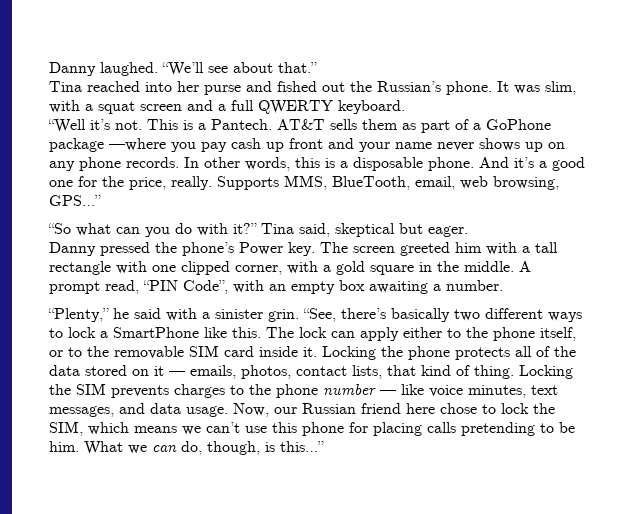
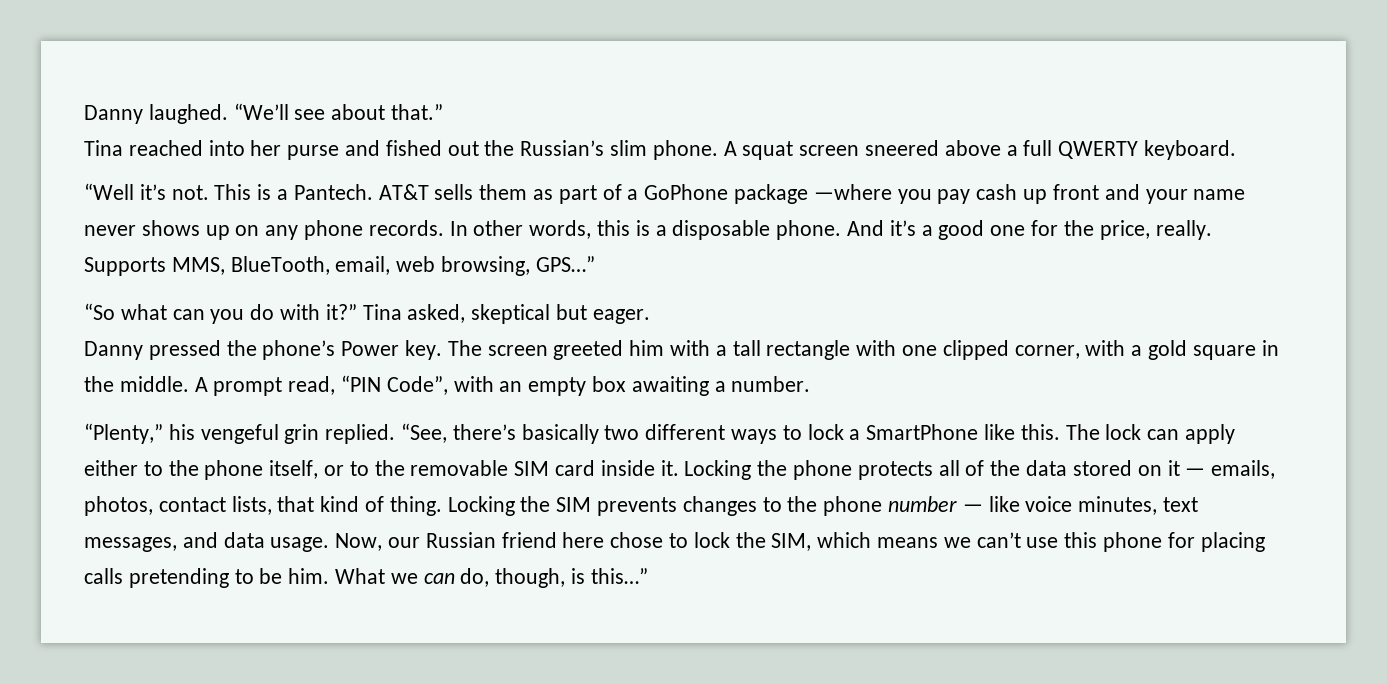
- Tina reached into her purse and fished out the Russian’s phone. It was slim, with a squat screen and a full QWERTY keyboard.
+ Tina reached into her purse and fished out the Russian’s slim phone. A squat screen sneered above a full QWERTY keyboard.
- Tina said, skeptical but eager.
+ Tina asked, skeptical but eager.
- “Plenty,” he said with a sinister grin.
+ “Plenty,” his vengeful grin replied.
- Locking the SIM prevents charges to the phone number — like voice minutes, text messages, and data usage.
+ Locking the SIM prevents changes to the phone number — like voice minutes, text messages, and data usage.

